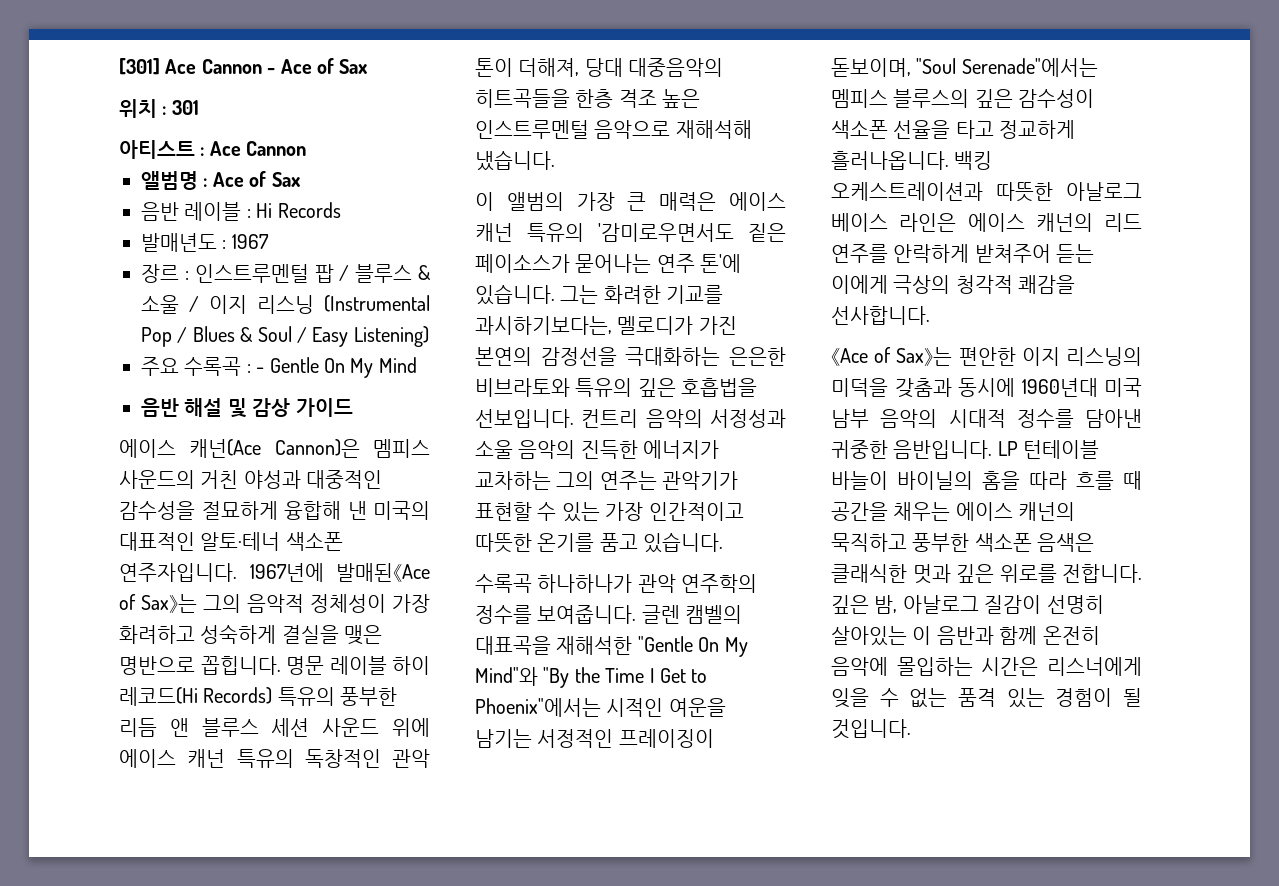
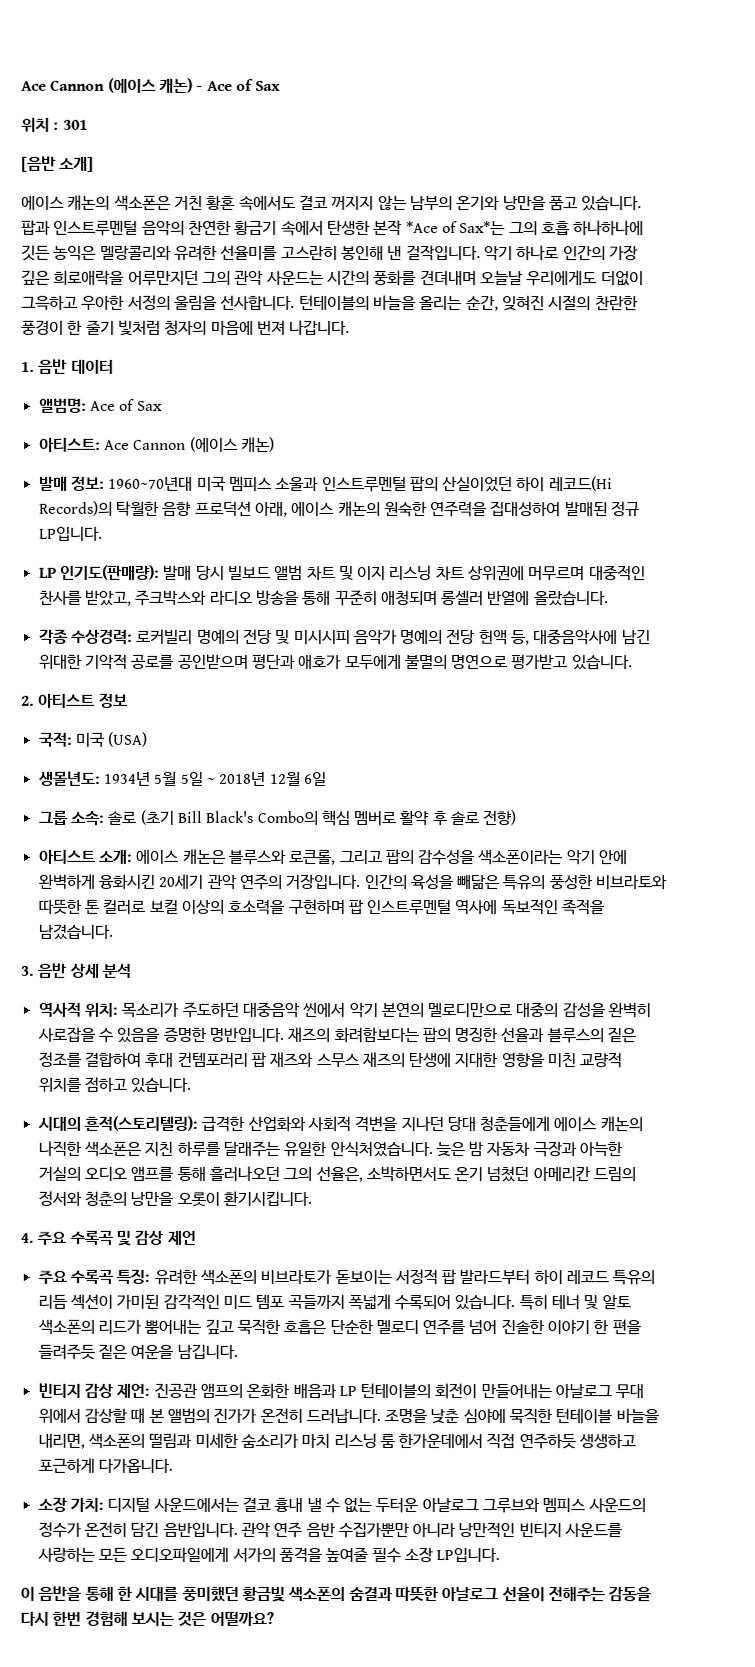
- [301] Ace Cannon - Ace of Sax
+ Ace Cannon (에이스 캐논) - Ace of Sax
- 아티스트 : Ace Cannon
- 앨범명 : Ace of Sax
- 음반 레이블 : Hi Records
- 발매년도 : 1967
- 장르 : 인스트루멘털 팝 / 블루스 & 소울 / 이지 리스닝 (Instrumental Pop / Blues & Soul / Easy Listening)
- 주요 수록곡 : - Gentle On My Mind
- 음반 해설 및 감상 가이드
- 에이스 캐넌(Ace Cannon)은 멤피스 사운드의 거친 야성과 대중적인 감수성을 절묘하게 융합해 낸 미국의 대표적인 알토·테너 색소폰 연주자입니다. 1967년에 발매된《Ace of Sax》는 그의 음악적 정체성이 가장 화려하고 성숙하게 결실을 맺은 명반으로 꼽힙니다. 명문 레이블 하이 레코드(Hi Records) 특유의 풍부한 리듬 앤 블루스 세션 사운드 위에 에이스 캐넌 특유의 독창적인 관악 톤이 더해져, 당대 대중음악의 히트곡들을 한층 격조 높은 인스트루멘털 음악으로 재해석해 냈습니다.
- 이 앨범의 가장 큰 매력은 에이스 캐넌 특유의 '감미로우면서도 짙은 페이소스가 묻어나는 연주 톤'에 있습니다. 그는 화려한 기교를 과시하기보다는, 멜로디가 가진 본연의 감정선을 극대화하는 은은한 비브라토와 특유의 깊은 호흡법을 선보입니다. 컨트리 음악의 서정성과 소울 음악의 진득한 에너지가 교차하는 그의 연주는 관악기가 표현할 수 있는 가장 인간적이고 따뜻한 온기를 품고 있습니다.
- 수록곡 하나하나가 관악 연주학의 정수를 보여줍니다. 글렌 캠벨의 대표곡을 재해석한 "Gentle On My Mind"와 "By the Time I Get to Phoenix"에서는 시적인 여운을 남기는 서정적인 프레이징이 돋보이며, "Soul Serenade"에서는 멤피스 블루스의 깊은 감수성이 색소폰 선율을 타고 정교하게 흘러나옵니다. 백킹 오케스트레이션과 따뜻한 아날로그 베이스 라인은 에이스 캐넌의 리드 연주를 안락하게 받쳐주어 듣는 이에게 극상의 청각적 쾌감을 선사합니다.
- 《Ace of Sax》는 편안한 이지 리스닝의 미덕을 갖춤과 동시에 1960년대 미국 남부 음악의 시대적 정수를 담아낸 귀중한 음반입니다. LP 턴테이블 바늘이 바이닐의 홈을 따라 흐를 때 공간을 채우는 에이스 캐넌의 묵직하고 풍부한 색소폰 음색은 클래식한 멋과 깊은 위로를 전합니다. 깊은 밤, 아날로그 질감이 선명히 살아있는 이 음반과 함께 온전히 음악에 몰입하는 시간은 리스너에게 잊을 수 없는 품격 있는 경험이 될 것입니다.
+ [음반 소개]
+ 에이스 캐논의 색소폰은 거친 황혼 속에서도 결코 꺼지지 않는 남부의 온기와 낭만을 품고 있습니다. 팝과 인스트루멘털 음악의 찬연한 황금기 속에서 탄생한 본작 *Ace of Sax*는 그의 호흡 하나하나에 깃든 농익은 멜랑콜리와 유려한 선율미를 고스란히 봉인해 낸 걸작입니다. 악기 하나로 인간의 가장 깊은 희로애락을 어루만지던 그의 관악 사운드는 시간의 풍화를 견뎌내며 오늘날 우리에게도 더없이 그윽하고 우아한 서정의 울림을 선사합니다. 턴테이블의 바늘을 올리는 순간, 잊혀진 시절의 찬란한 풍경이 한 줄기 빛처럼 청자의 마음에 번져 나갑니다.
+ 1. 음반 데이터
+ 앨범명: Ace of Sax
+ 아티스트: Ace Cannon (에이스 캐논)
+ 발매 정보: 1960~70년대 미국 멤피스 소울과 인스트루멘털 팝의 산실이었던 하이 레코드(Hi Records)의 탁월한 음향 프로덕션 아래, 에이스 캐논의 원숙한 연주력을 집대성하여 발매된 정규 LP입니다.
+ LP 인기도(판매량): 발매 당시 빌보드 앨범 차트 및 이지 리스닝 차트 상위권에 머무르며 대중적인 찬사를 받았고, 주크박스와 라디오 방송을 통해 꾸준히 애청되며 롱셀러 반열에 올랐습니다.
+ 각종 수상경력: 로커빌리 명예의 전당 및 미시시피 음악가 명예의 전당 헌액 등, 대중음악사에 남긴 위대한 기악적 공로를 공인받으며 평단과 애호가 모두에게 불멸의 명연으로 평가받고 있습니다.
+ 2. 아티스트 정보
+ 국적: 미국 (USA)
+ 생몰년도: 1934년 5월 5일 ~ 2018년 12월 6일
+ 그룹 소속: 솔로 (초기 Bill Black's Combo의 핵심 멤버로 활약 후 솔로 전향)
+ 아티스트 소개: 에이스 캐논은 블루스와 로큰롤, 그리고 팝의 감수성을 색소폰이라는 악기 안에 완벽하게 융화시킨 20세기 관악 연주의 거장입니다. 인간의 육성을 빼닮은 특유의 풍성한 비브라토와 따뜻한 톤 컬러로 보컬 이상의 호소력을 구현하며 팝 인스트루멘털 역사에 독보적인 족적을 남겼습니다.
+ 3. 음반 상세 분석
+ 역사적 위치: 목소리가 주도하던 대중음악 씬에서 악기 본연의 멜로디만으로 대중의 감성을 완벽히 사로잡을 수 있음을 증명한 명반입니다. 재즈의 화려함보다는 팝의 명징한 선율과 블루스의 짙은 정조를 결합하여 후대 컨템포러리 팝 재즈와 스무스 재즈의 탄생에 지대한 영향을 미친 교량적 위치를 점하고 있습니다.
+ 시대의 흔적(스토리텔링): 급격한 산업화와 사회적 격변을 지나던 당대 청춘들에게 에이스 캐논의 나직한 색소폰은 지친 하루를 달래주는 유일한 안식처였습니다. 늦은 밤 자동차 극장과 아늑한 거실의 오디오 앰프를 통해 흘러나오던 그의 선율은, 소박하면서도 온기 넘쳤던 아메리칸 드림의 정서와 청춘의 낭만을 오롯이 환기시킵니다.
+ 4. 주요 수록곡 및 감상 제언
+ 주요 수록곡 특징: 유려한 색소폰의 비브라토가 돋보이는 서정적 팝 발라드부터 하이 레코드 특유의 리듬 섹션이 가미된 감각적인 미드 템포 곡들까지 폭넓게 수록되어 있습니다. 특히 테너 및 알토 색소폰의 리드가 뿜어내는 깊고 묵직한 호흡은 단순한 멜로디 연주를 넘어 진솔한 이야기 한 편을 들려주듯 짙은 여운을 남깁니다.
+ 빈티지 감상 제언: 진공관 앰프의 온화한 배음과 LP 턴테이블의 회전이 만들어내는 아날로그 무대 위에서 감상할 때 본 앨범의 진가가 온전히 드러납니다. 조명을 낮춘 심야에 묵직한 턴테이블 바늘을 내리면, 색소폰의 떨림과 미세한 숨소리가 마치 리스닝 룸 한가운데에서 직접 연주하듯 생생하고 포근하게 다가옵니다.
+ 소장 가치: 디지털 사운드에서는 결코 흉내 낼 수 없는 두터운 아날로그 그루브와 멤피스 사운드의 정수가 온전히 담긴 음반입니다. 관악 연주 음반 수집가뿐만 아니라 낭만적인 빈티지 사운드를 사랑하는 모든 오디오파일에게 서가의 품격을 높여줄 필수 소장 LP입니다.
+ 이 음반을 통해 한 시대를 풍미했던 황금빛 색소폰의 숨결과 따뜻한 아날로그 선율이 전해주는 감동을 다시 한번 경험해 보시는 것은 어떨까요?

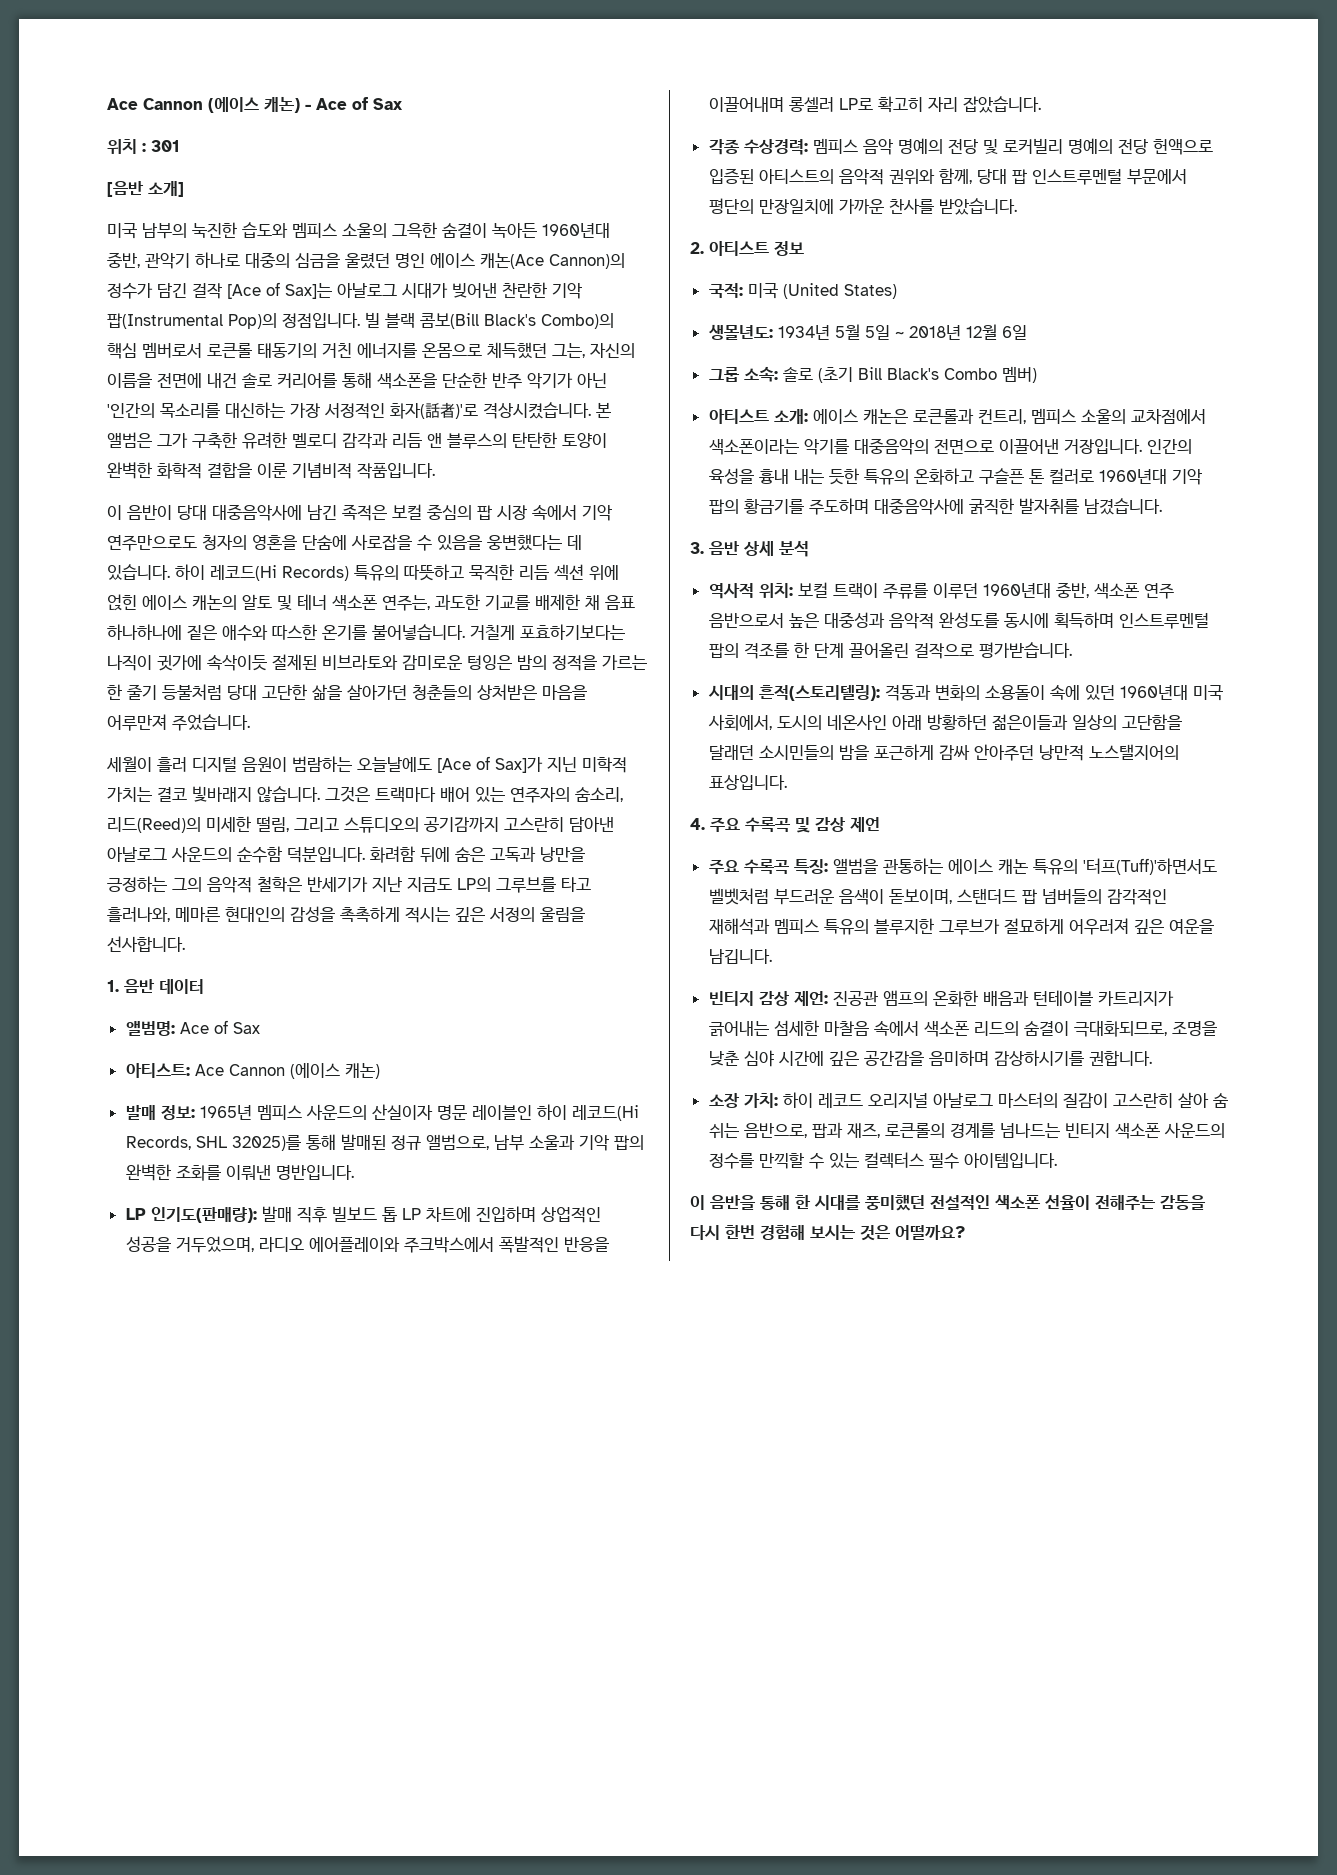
- 에이스 캐논의 색소폰은 거친 황혼 속에서도 결코 꺼지지 않는 남부의 온기와 낭만을 품고 있습니다. 팝과 인스트루멘털 음악의 찬연한 황금기 속에서 탄생한 본작 *Ace of Sax*는 그의 호흡 하나하나에 깃든 농익은 멜랑콜리와 유려한 선율미를 고스란히 봉인해 낸 걸작입니다. 악기 하나로 인간의 가장 깊은 희로애락을 어루만지던 그의 관악 사운드는 시간의 풍화를 견뎌내며 오늘날 우리에게도 더없이 그윽하고 우아한 서정의 울림을 선사합니다. 턴테이블의 바늘을 올리는 순간, 잊혀진 시절의 찬란한 풍경이 한 줄기 빛처럼 청자의 마음에 번져 나갑니다.
+ 미국 남부의 눅진한 습도와 멤피스 소울의 그윽한 숨결이 녹아든 1960년대 중반, 관악기 하나로 대중의 심금을 울렸던 명인 에이스 캐논(Ace Cannon)의 정수가 담긴 걸작 [Ace of Sax]는 아날로그 시대가 빚어낸 찬란한 기악 팝(Instrumental Pop)의 정점입니다. 빌 블랙 콤보(Bill Black's Combo)의 핵심 멤버로서 로큰롤 태동기의 거친 에너지를 온몸으로 체득했던 그는, 자신의 이름을 전면에 내건 솔로 커리어를 통해 색소폰을 단순한 반주 악기가 아닌 '인간의 목소리를 대신하는 가장 서정적인 화자(話者)'로 격상시켰습니다. 본 앨범은 그가 구축한 유려한 멜로디 감각과 리듬 앤 블루스의 탄탄한 토양이 완벽한 화학적 결합을 이룬 기념비적 작품입니다.
+ 이 음반이 당대 대중음악사에 남긴 족적은 보컬 중심의 팝 시장 속에서 기악 연주만으로도 청자의 영혼을 단숨에 사로잡을 수 있음을 웅변했다는 데 있습니다. 하이 레코드(Hi Records) 특유의 따뜻하고 묵직한 리듬 섹션 위에 얹힌 에이스 캐논의 알토 및 테너 색소폰 연주는, 과도한 기교를 배제한 채 음표 하나하나에 짙은 애수와 따스한 온기를 불어넣습니다. 거칠게 포효하기보다는 나직이 귓가에 속삭이듯 절제된 비브라토와 감미로운 텅잉은 밤의 정적을 가르는 한 줄기 등불처럼 당대 고단한 삶을 살아가던 청춘들의 상처받은 마음을 어루만져 주었습니다.
+ 세월이 흘러 디지털 음원이 범람하는 오늘날에도 [Ace of Sax]가 지닌 미학적 가치는 결코 빛바래지 않습니다. 그것은 트랙마다 배어 있는 연주자의 숨소리, 리드(Reed)의 미세한 떨림, 그리고 스튜디오의 공기감까지 고스란히 담아낸 아날로그 사운드의 순수함 덕분입니다. 화려함 뒤에 숨은 고독과 낭만을 긍정하는 그의 음악적 철학은 반세기가 지난 지금도 LP의 그루브를 타고 흘러나와, 메마른 현대인의 감성을 촉촉하게 적시는 깊은 서정의 울림을 선사합니다.
- 발매 정보: 1960~70년대 미국 멤피스 소울과 인스트루멘털 팝의 산실이었던 하이 레코드(Hi Records)의 탁월한 음향 프로덕션 아래, 에이스 캐논의 원숙한 연주력을 집대성하여 발매된 정규 LP입니다.
- LP 인기도(판매량): 발매 당시 빌보드 앨범 차트 및 이지 리스닝 차트 상위권에 머무르며 대중적인 찬사를 받았고, 주크박스와 라디오 방송을 통해 꾸준히 애청되며 롱셀러 반열에 올랐습니다.
- 각종 수상경력: 로커빌리 명예의 전당 및 미시시피 음악가 명예의 전당 헌액 등, 대중음악사에 남긴 위대한 기악적 공로를 공인받으며 평단과 애호가 모두에게 불멸의 명연으로 평가받고 있습니다.
+ 발매 정보: 1965년 멤피스 사운드의 산실이자 명문 레이블인 하이 레코드(Hi Records, SHL 32025)를 통해 발매된 정규 앨범으로, 남부 소울과 기악 팝의 완벽한 조화를 이뤄낸 명반입니다.
+ LP 인기도(판매량): 발매 직후 빌보드 톱 LP 차트에 진입하며 상업적인 성공을 거두었으며, 라디오 에어플레이와 주크박스에서 폭발적인 반응을 이끌어내며 롱셀러 LP로 확고히 자리 잡았습니다.
+ 각종 수상경력: 멤피스 음악 명예의 전당 및 로커빌리 명예의 전당 헌액으로 입증된 아티스트의 음악적 권위와 함께, 당대 팝 인스트루멘털 부문에서 평단의 만장일치에 가까운 찬사를 받았습니다.
- 국적: 미국 (USA)
+ 국적: 미국 (United States)
- 그룹 소속: 솔로 (초기 Bill Black's Combo의 핵심 멤버로 활약 후 솔로 전향)
- 아티스트 소개: 에이스 캐논은 블루스와 로큰롤, 그리고 팝의 감수성을 색소폰이라는 악기 안에 완벽하게 융화시킨 20세기 관악 연주의 거장입니다. 인간의 육성을 빼닮은 특유의 풍성한 비브라토와 따뜻한 톤 컬러로 보컬 이상의 호소력을 구현하며 팝 인스트루멘털 역사에 독보적인 족적을 남겼습니다.
+ 그룹 소속: 솔로 (초기 Bill Black's Combo 멤버)
+ 아티스트 소개: 에이스 캐논은 로큰롤과 컨트리, 멤피스 소울의 교차점에서 색소폰이라는 악기를 대중음악의 전면으로 이끌어낸 거장입니다. 인간의 육성을 흉내 내는 듯한 특유의 온화하고 구슬픈 톤 컬러로 1960년대 기악 팝의 황금기를 주도하며 대중음악사에 굵직한 발자취를 남겼습니다.
- 역사적 위치: 목소리가 주도하던 대중음악 씬에서 악기 본연의 멜로디만으로 대중의 감성을 완벽히 사로잡을 수 있음을 증명한 명반입니다. 재즈의 화려함보다는 팝의 명징한 선율과 블루스의 짙은 정조를 결합하여 후대 컨템포러리 팝 재즈와 스무스 재즈의 탄생에 지대한 영향을 미친 교량적 위치를 점하고 있습니다.
- 시대의 흔적(스토리텔링): 급격한 산업화와 사회적 격변을 지나던 당대 청춘들에게 에이스 캐논의 나직한 색소폰은 지친 하루를 달래주는 유일한 안식처였습니다. 늦은 밤 자동차 극장과 아늑한 거실의 오디오 앰프를 통해 흘러나오던 그의 선율은, 소박하면서도 온기 넘쳤던 아메리칸 드림의 정서와 청춘의 낭만을 오롯이 환기시킵니다.
+ 역사적 위치: 보컬 트랙이 주류를 이루던 1960년대 중반, 색소폰 연주 음반으로서 높은 대중성과 음악적 완성도를 동시에 획득하며 인스트루멘털 팝의 격조를 한 단계 끌어올린 걸작으로 평가받습니다.
+ 시대의 흔적(스토리텔링): 격동과 변화의 소용돌이 속에 있던 1960년대 미국 사회에서, 도시의 네온사인 아래 방황하던 젊은이들과 일상의 고단함을 달래던 소시민들의 밤을 포근하게 감싸 안아주던 낭만적 노스탤지어의 표상입니다.
- 주요 수록곡 특징: 유려한 색소폰의 비브라토가 돋보이는 서정적 팝 발라드부터 하이 레코드 특유의 리듬 섹션이 가미된 감각적인 미드 템포 곡들까지 폭넓게 수록되어 있습니다. 특히 테너 및 알토 색소폰의 리드가 뿜어내는 깊고 묵직한 호흡은 단순한 멜로디 연주를 넘어 진솔한 이야기 한 편을 들려주듯 짙은 여운을 남깁니다.
+ 주요 수록곡 특징: 앨범을 관통하는 에이스 캐논 특유의 '터프(Tuff)'하면서도 벨벳처럼 부드러운 음색이 돋보이며, 스탠더드 팝 넘버들의 감각적인 재해석과 멤피스 특유의 블루지한 그루브가 절묘하게 어우러져 깊은 여운을 남깁니다.
- 빈티지 감상 제언: 진공관 앰프의 온화한 배음과 LP 턴테이블의 회전이 만들어내는 아날로그 무대 위에서 감상할 때 본 앨범의 진가가 온전히 드러납니다. 조명을 낮춘 심야에 묵직한 턴테이블 바늘을 내리면, 색소폰의 떨림과 미세한 숨소리가 마치 리스닝 룸 한가운데에서 직접 연주하듯 생생하고 포근하게 다가옵니다.
- 소장 가치: 디지털 사운드에서는 결코 흉내 낼 수 없는 두터운 아날로그 그루브와 멤피스 사운드의 정수가 온전히 담긴 음반입니다. 관악 연주 음반 수집가뿐만 아니라 낭만적인 빈티지 사운드를 사랑하는 모든 오디오파일에게 서가의 품격을 높여줄 필수 소장 LP입니다.
+ 빈티지 감상 제언: 진공관 앰프의 온화한 배음과 턴테이블 카트리지가 긁어내는 섬세한 마찰음 속에서 색소폰 리드의 숨결이 극대화되므로, 조명을 낮춘 심야 시간에 깊은 공간감을 음미하며 감상하시기를 권합니다.
+ 소장 가치: 하이 레코드 오리지널 아날로그 마스터의 질감이 고스란히 살아 숨 쉬는 음반으로, 팝과 재즈, 로큰롤의 경계를 넘나드는 빈티지 색소폰 사운드의 정수를 만끽할 수 있는 컬렉터스 필수 아이템입니다.
- 이 음반을 통해 한 시대를 풍미했던 황금빛 색소폰의 숨결과 따뜻한 아날로그 선율이 전해주는 감동을 다시 한번 경험해 보시는 것은 어떨까요?
+ 이 음반을 통해 한 시대를 풍미했던 전설적인 색소폰 선율이 전해주는 감동을 다시 한번 경험해 보시는 것은 어떨까요?

